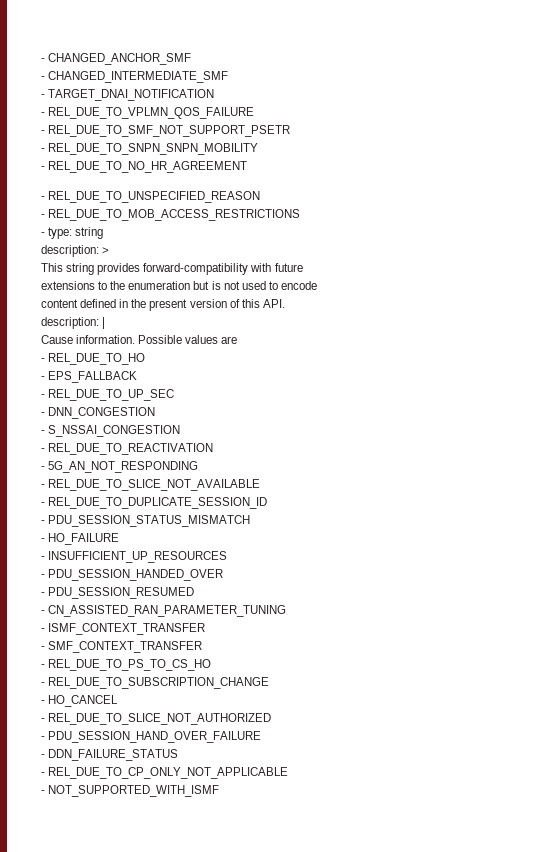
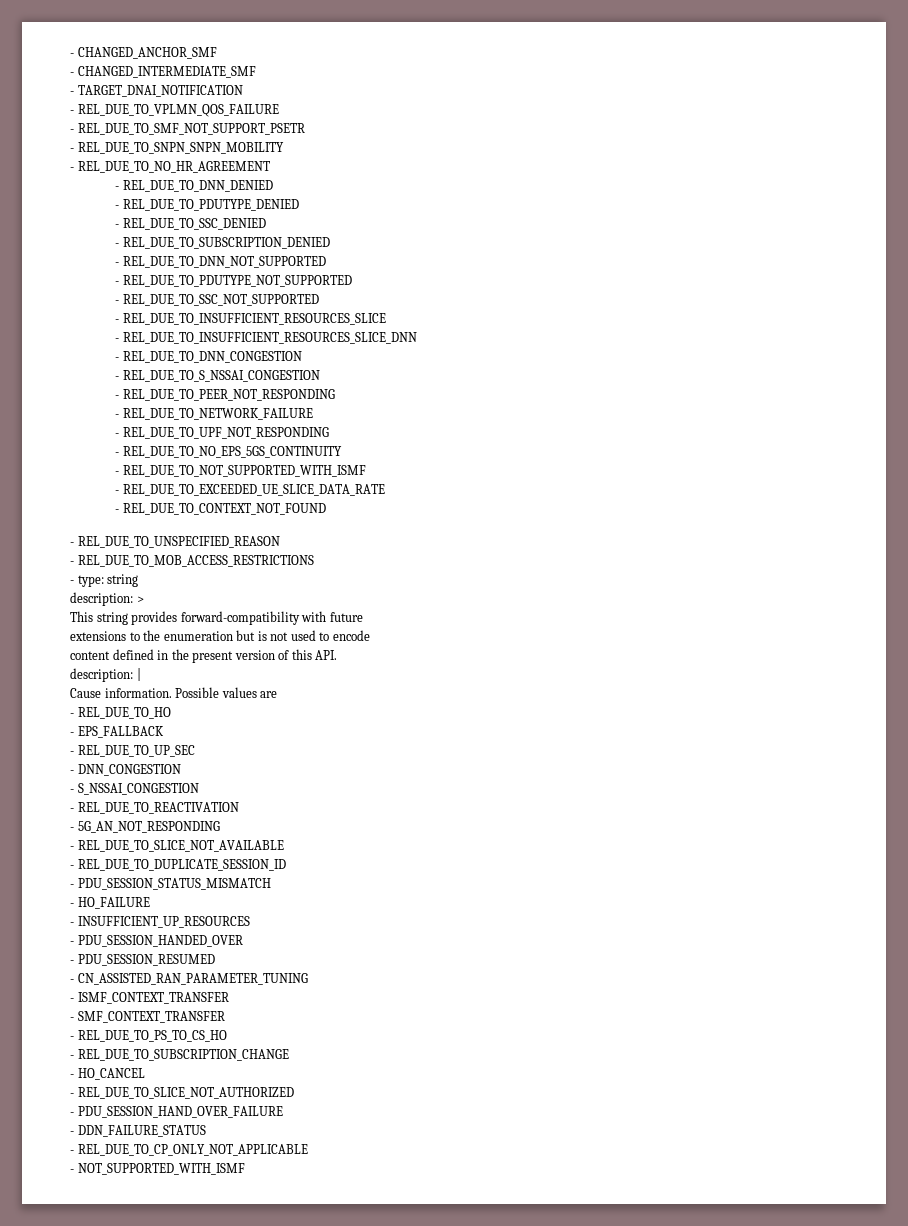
+ - REL_DUE_TO_DNN_DENIED
+ - REL_DUE_TO_PDUTYPE_DENIED
+ - REL_DUE_TO_SSC_DENIED
+ - REL_DUE_TO_SUBSCRIPTION_DENIED
+ - REL_DUE_TO_DNN_NOT_SUPPORTED
+ - REL_DUE_TO_PDUTYPE_NOT_SUPPORTED
+ - REL_DUE_TO_SSC_NOT_SUPPORTED
+ - REL_DUE_TO_INSUFFICIENT_RESOURCES_SLICE
+ - REL_DUE_TO_INSUFFICIENT_RESOURCES_SLICE_DNN
+ - REL_DUE_TO_DNN_CONGESTION
+ - REL_DUE_TO_S_NSSAI_CONGESTION
+ - REL_DUE_TO_PEER_NOT_RESPONDING
+ - REL_DUE_TO_NETWORK_FAILURE
+ - REL_DUE_TO_UPF_NOT_RESPONDING
+ - REL_DUE_TO_NO_EPS_5GS_CONTINUITY
+ - REL_DUE_TO_NOT_SUPPORTED_WITH_ISMF
+ - REL_DUE_TO_EXCEEDED_UE_SLICE_DATA_RATE
+ - REL_DUE_TO_CONTEXT_NOT_FOUND

